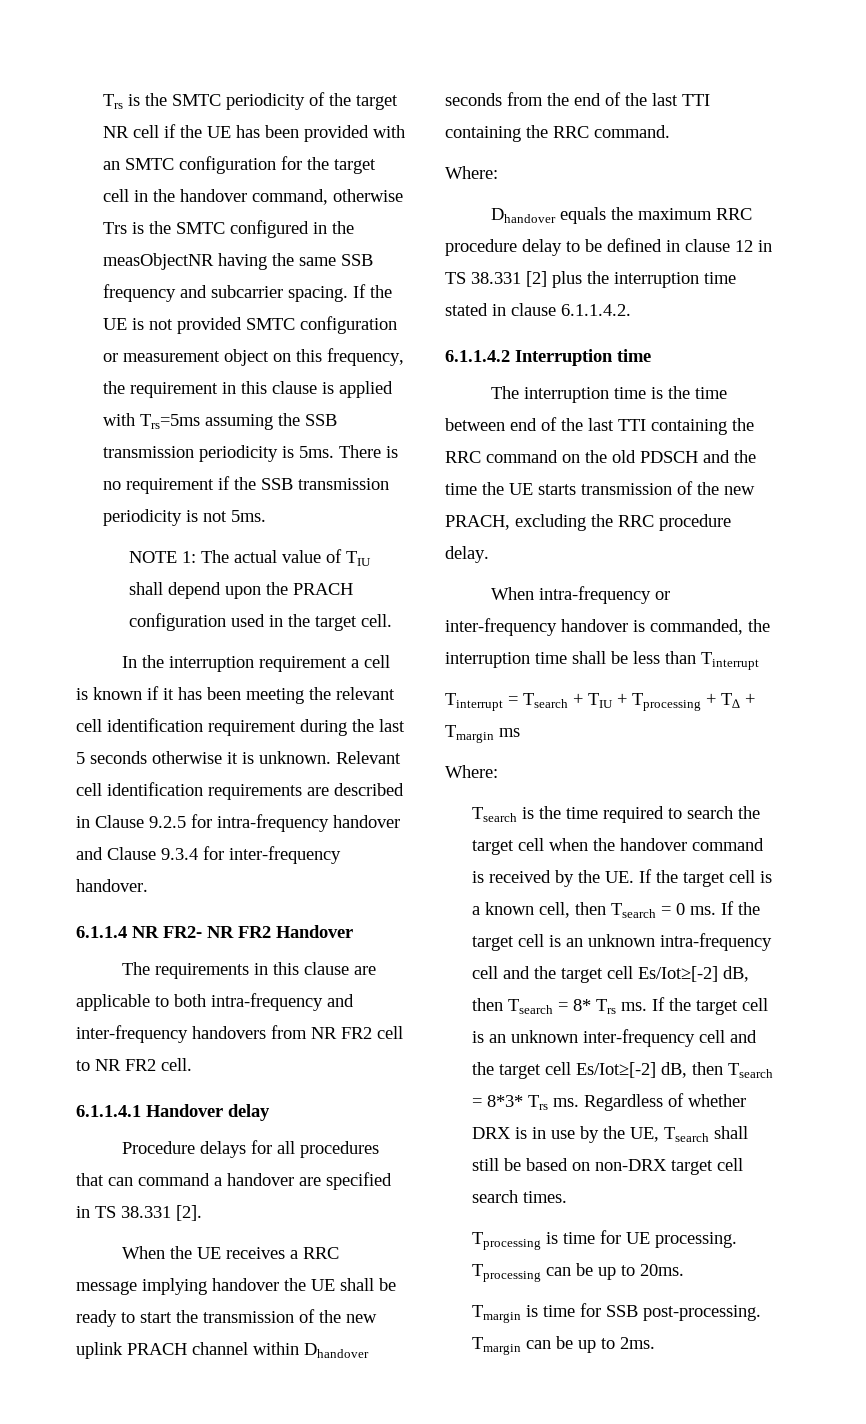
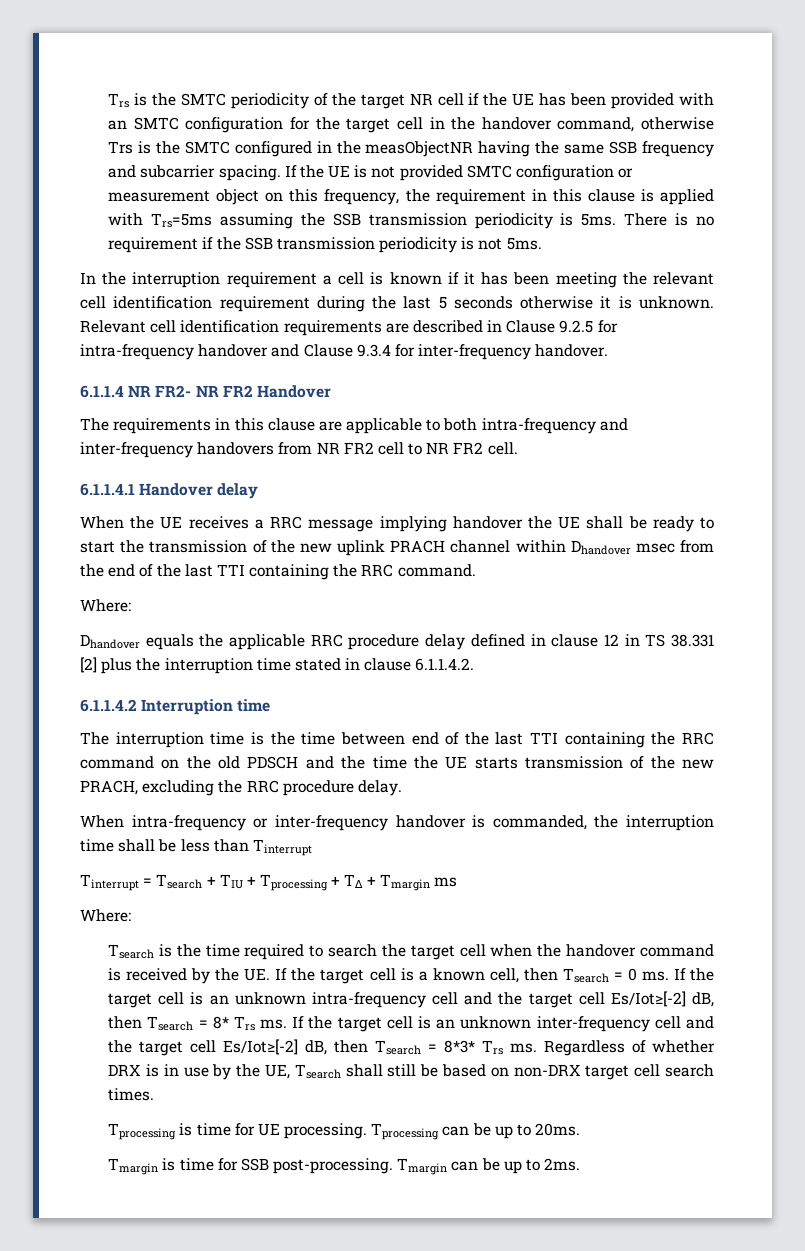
- NOTE 1: The actual value of TIU shall depend upon the PRACH configuration used in the target cell.
- Procedure delays for all procedures that can command a handover are specified in TS 38.331 [2].
- When the UE receives a RRC message implying handover the UE shall be ready to start the transmission of the new uplink PRACH channel within Dhandover seconds from the end of the last TTI containing the RRC command.
+ When the UE receives a RRC message implying handover the UE shall be ready to start the transmission of the new uplink PRACH channel within Dhandover msec from the end of the last TTI containing the RRC command.
- Dhandover equals the maximum RRC procedure delay to be defined in clause 12 in TS 38.331 [2] plus the interruption time stated in clause 6.1.1.4.2.
+ Dhandover equals the applicable RRC procedure delay defined in clause 12 in TS 38.331 [2] plus the interruption time stated in clause 6.1.1.4.2.

